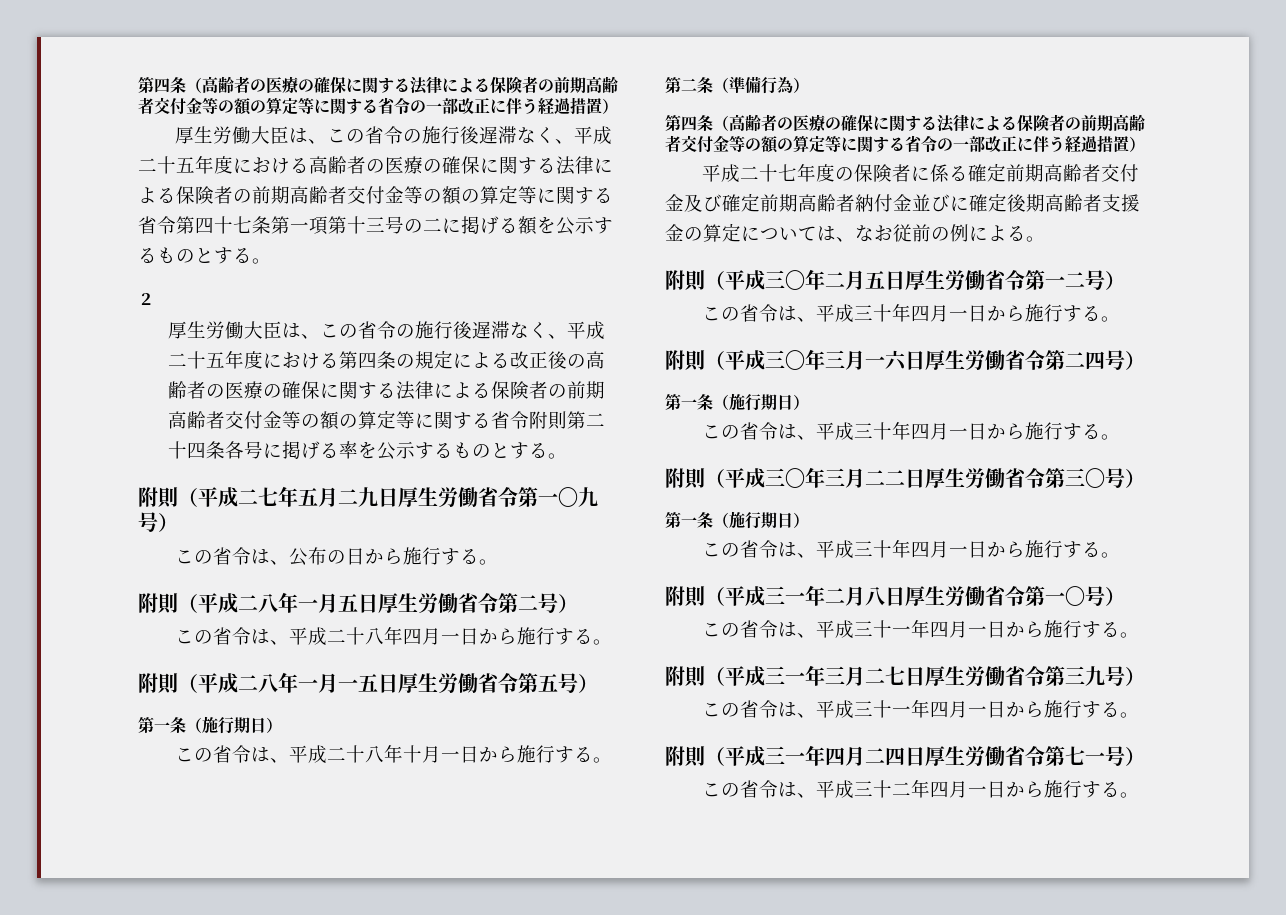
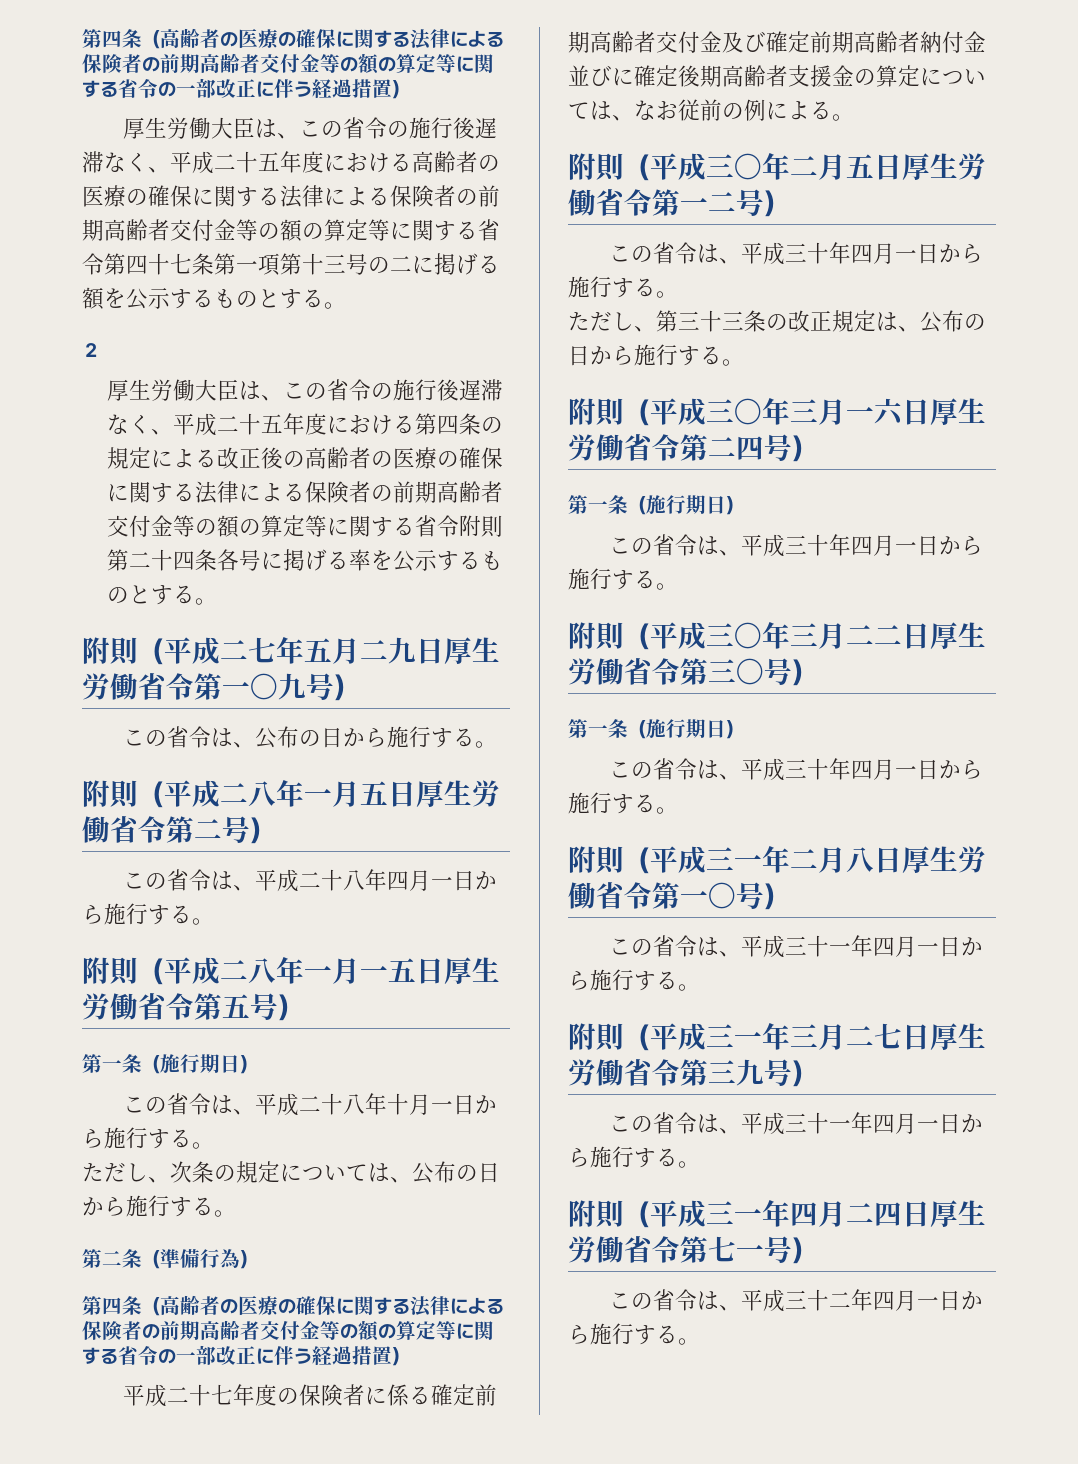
+ ただし、次条の規定については、公布の日から施行する。
+ ただし、第三十三条の改正規定は、公布の日から施行する。

